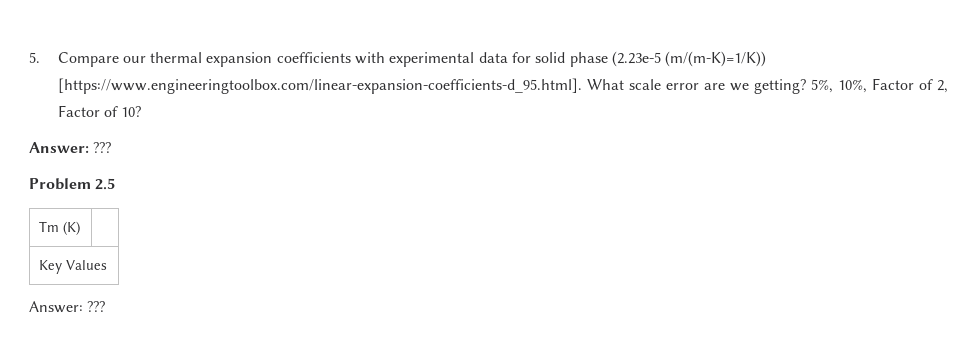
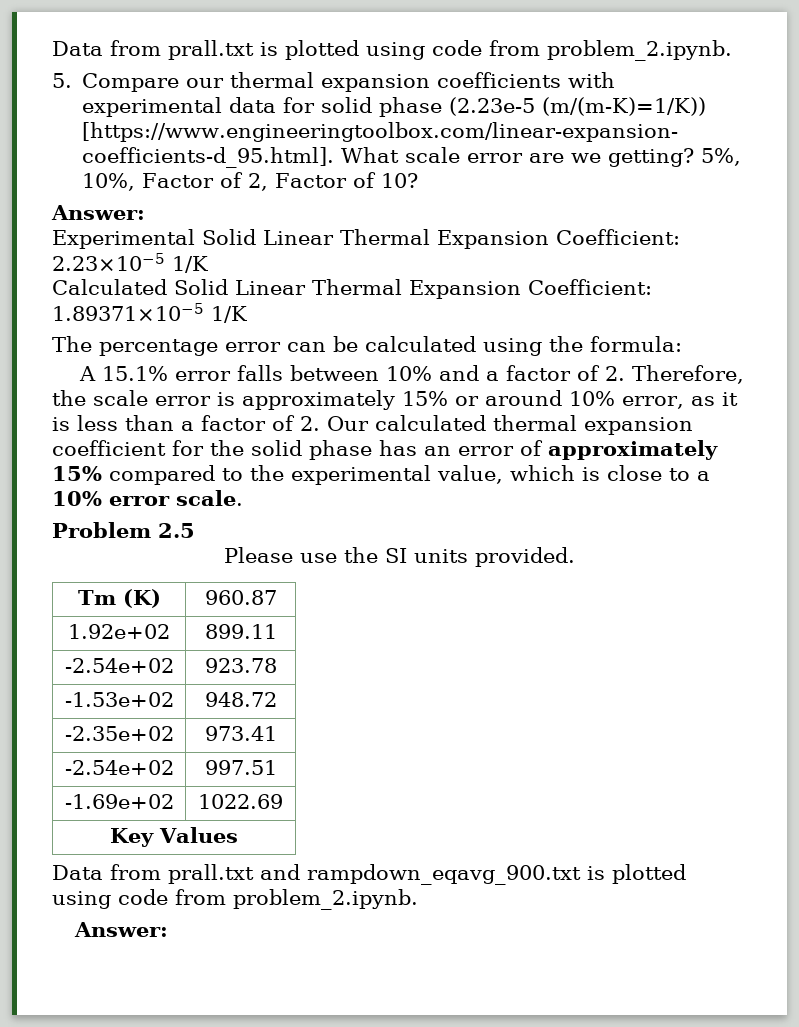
+ Data from prall.txt is plotted using code from problem_2.ipynb.
  5%, 10%, Factor of 2, Factor of 10?
- Answer: ???
+ Answer:
+ Experimental Solid Linear Thermal Expansion Coefficient: 2.23×10−5 1/K
+ Calculated Solid Linear Thermal Expansion Coefficient: 1.89371×10−5 1/K
+ The percentage error can be calculated using the formula:
+ A 15.1% error falls between 10% and a factor of 2. Therefore, the scale error is approximately 15% or around 10% error, as it is less than a factor of 2. Our calculated thermal expansion coefficient for the solid phase has an error of approximately 15% compared to the experimental value, which is close to a 10% error scale.
  Problem 2.5
- Tm (K) |
+ Please use the SI units provided.
+ Tm (K) | 960.87
+ 1.92e+02 | 899.11
+ -2.54e+02 | 923.78
+ -1.53e+02 | 948.72
+ -2.35e+02 | 973.41
+ -2.54e+02 | 997.51
+ -1.69e+02 | 1022.69
  Key Values
- Answer: ???
+ Data from prall.txt and rampdown_eqavg_900.txt is plotted using code from problem_2.ipynb.
+ Answer:

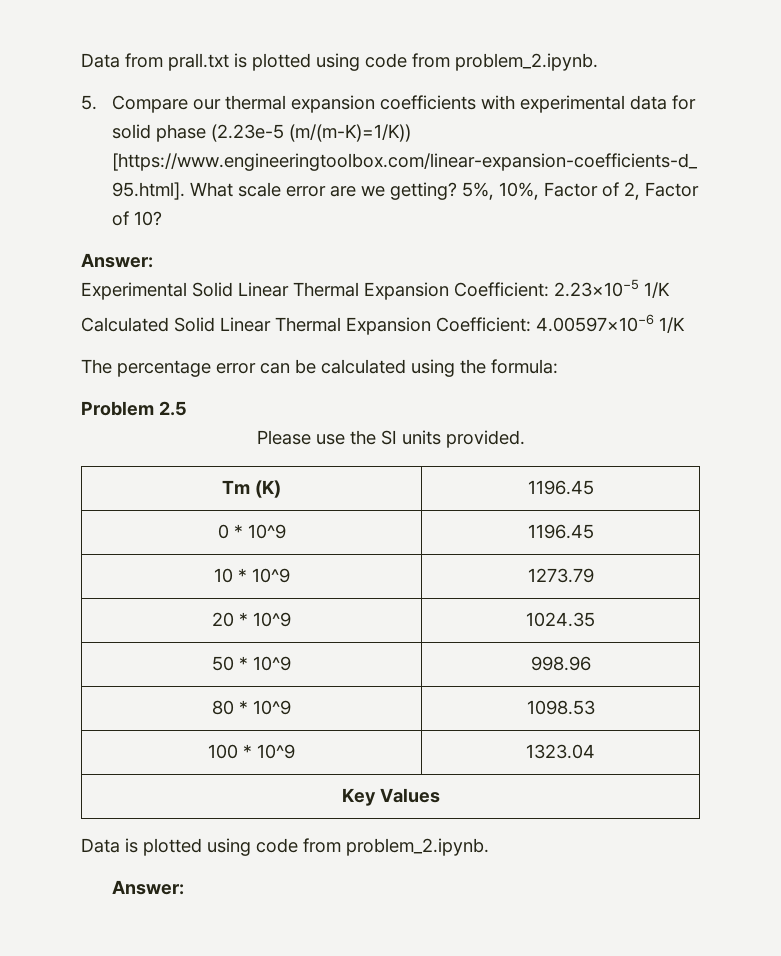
- Calculated Solid Linear Thermal Expansion Coefficient: 1.89371×10−5 1/K
+ Calculated Solid Linear Thermal Expansion Coefficient: 4.00597×10−6 1/K
- A 15.1% error falls between 10% and a factor of 2. Therefore, the scale error is approximately 15% or around 10% error, as it is less than a factor of 2. Our calculated thermal expansion coefficient for the solid phase has an error of approximately 15% compared to the experimental value, which is close to a 10% error scale.
- Tm (K) | 960.87
- 1.92e+02 | 899.11
- -2.54e+02 | 923.78
- -1.53e+02 | 948.72
- -2.35e+02 | 973.41
- -2.54e+02 | 997.51
- -1.69e+02 | 1022.69
+ Tm (K) | 1196.45
+ 0 * 10^9 | 1196.45
+ 10 * 10^9 | 1273.79
+ 20 * 10^9 | 1024.35
+ 50 * 10^9 | 998.96
+ 80 * 10^9 | 1098.53
+ 100 * 10^9 | 1323.04
- Data from prall.txt and rampdown_eqavg_900.txt is plotted using code from problem_2.ipynb.
+ Data is plotted using code from problem_2.ipynb.

